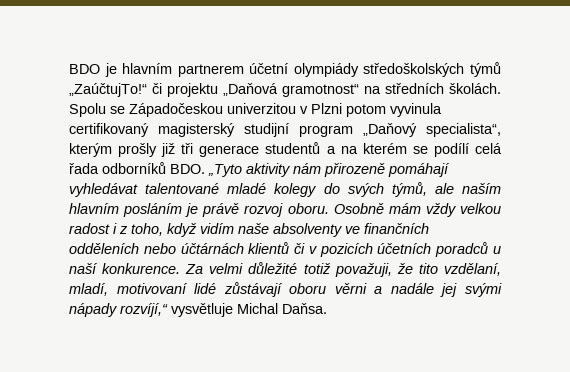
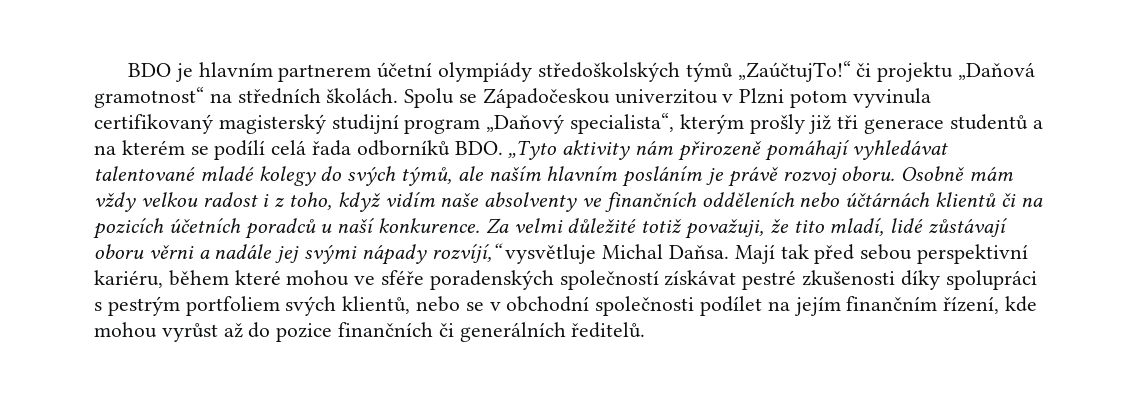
- Osobně mám vždy velkou radost i z toho, když vidím naše absolventy ve finančních odděleních nebo účtárnách klientů či v pozicích účetních poradců u naší konkurence.
+ Osobně mám vždy velkou radost i z toho, když vidím naše absolventy ve finančních odděleních nebo účtárnách klientů či na pozicích účetních poradců u naší konkurence.
- Za velmi důležité totiž považuji, že tito vzdělaní, mladí, motivovaní lidé zůstávají oboru věrni a nadále jej svými nápady rozvíjí,“ vysvětluje Michal Daňsa.
+ Za velmi důležité totiž považuji, že tito mladí, lidé zůstávají oboru věrni a nadále jej svými nápady rozvíjí,“ vysvětluje Michal Daňsa.
+ Mají tak před sebou perspektivní kariéru, během které mohou ve sféře poradenských společností získávat pestré zkušenosti díky spolupráci s pestrým portfoliem svých klientů, nebo se v obchodní společnosti podílet na jejím finančním řízení, kde mohou vyrůst až do pozice finančních či generálních ředitelů.

